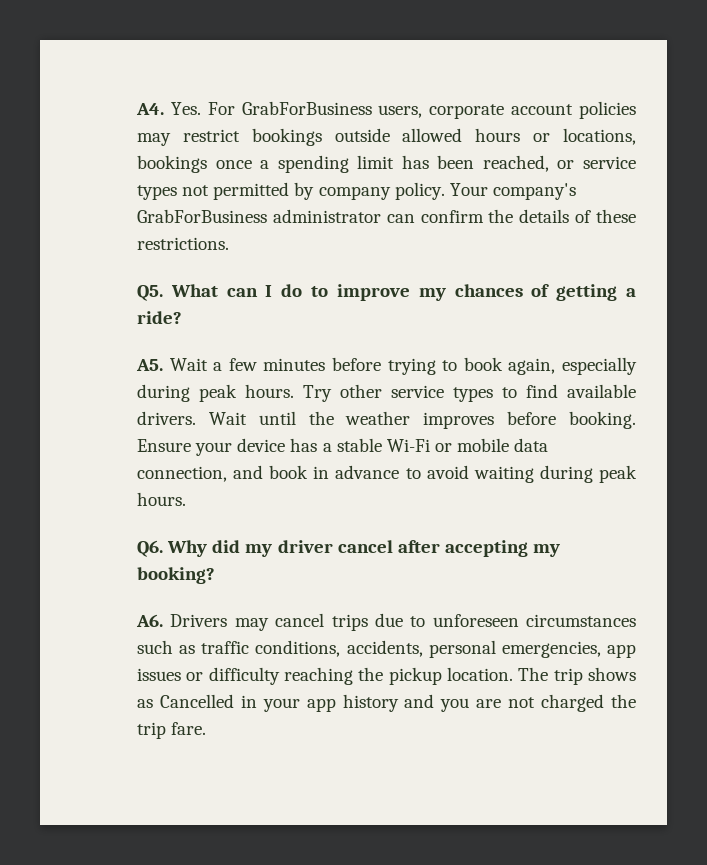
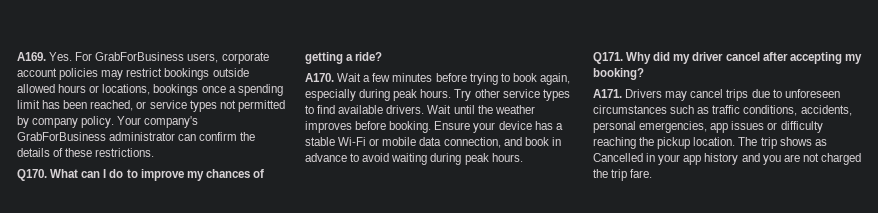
- A4. Yes. For GrabForBusiness users, corporate account policies may restrict bookings outside allowed hours or locations, bookings once a spending limit has been reached, or service types not permitted by company policy.
+ A169. Yes. For GrabForBusiness users, corporate account policies may restrict bookings outside allowed hours or locations, bookings once a spending limit has been reached, or service types not permitted by company policy.
- Q5. What can I do to improve my chances of getting a ride?
+ Q170. What can I do to improve my chances of getting a ride?
- A5. Wait a few minutes before trying to book again, especially during peak hours.
+ A170. Wait a few minutes before trying to book again, especially during peak hours.
- Q6. Why did my driver cancel after accepting my booking?
+ Q171. Why did my driver cancel after accepting my booking?
- A6. Drivers may cancel trips due to unforeseen circumstances such as traffic conditions, accidents, personal emergencies, app issues or difficulty reaching the pickup location.
+ A171. Drivers may cancel trips due to unforeseen circumstances such as traffic conditions, accidents, personal emergencies, app issues or difficulty reaching the pickup location.

